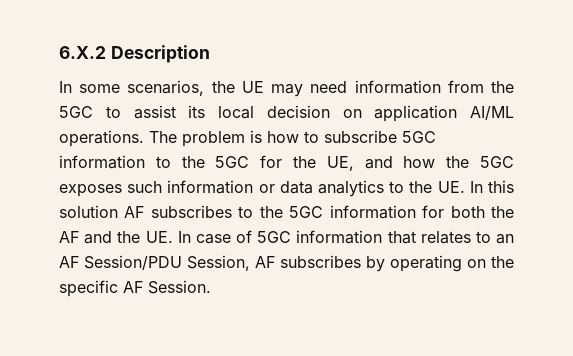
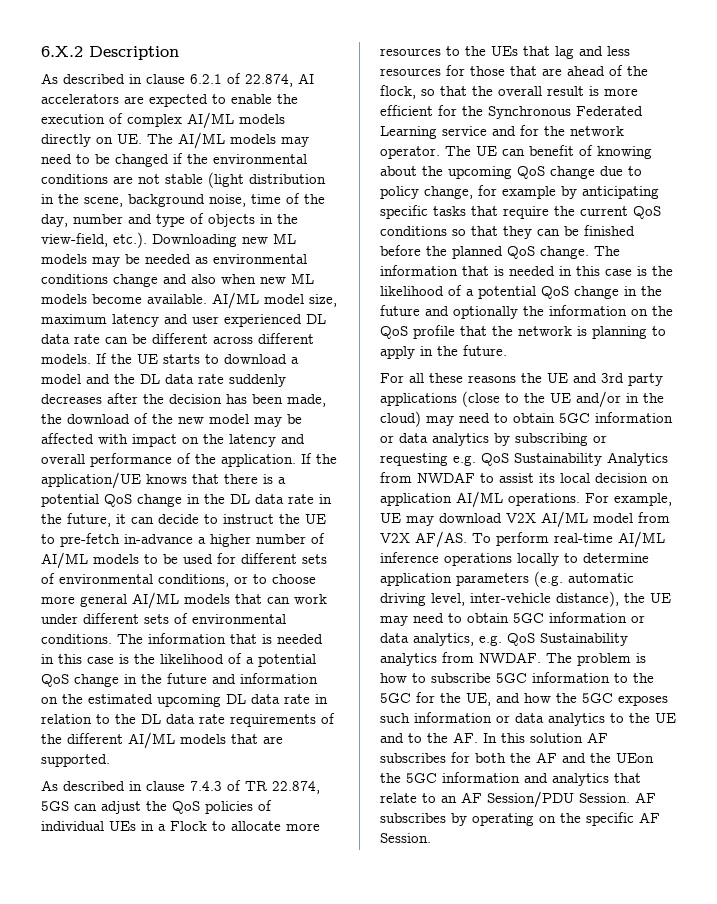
- In some scenarios, the UE may need information from the 5GC to assist its local decision on application AI/ML operations.
+ As described in clause 6.2.1 of 22.874, AI accelerators are expected to enable the execution of complex AI/ML models directly on UE. The AI/ML models may need to be changed if the environmental conditions are not stable (light distribution in the scene, background noise, time of the day, number and type of objects in the view-field, etc.). Downloading new ML models may be needed as environmental conditions change and also when new ML models become available. AI/ML model size, maximum latency and user experienced DL data rate can be different across different models. If the UE starts to download a model and the DL data rate suddenly decreases after the decision has been made, the download of the new model may be affected with impact on the latency and overall performance of the application. If the application/UE knows that there is a potential QoS change in the DL data rate in the future, it can decide to instruct the UE to pre-fetch in-advance a higher number of AI/ML models to be used for different sets of environmental conditions, or to choose more general AI/ML models that can work under different sets of environmental conditions. The information that is needed in this case is the likelihood of a potential QoS change in the future and information on the estimated upcoming DL data rate in relation to the DL data rate requirements of the different AI/ML models that are supported.
+ As described in clause 7.4.3 of TR 22.874, 5GS can adjust the QoS policies of individual UEs in a Flock to allocate more resources to the UEs that lag and less resources for those that are ahead of the flock, so that the overall result is more efficient for the Synchronous Federated Learning service and for the network operator. The UE can benefit of knowing about the upcoming QoS change due to policy change, for example by anticipating specific tasks that require the current QoS conditions so that they can be finished before the planned QoS change. The information that is needed in this case is the likelihood of a potential QoS change in the future and optionally the information on the QoS profile that the network is planning to apply in the future.
+ For all these reasons the UE and 3rd party applications (close to the UE and/or in the cloud) may need to obtain 5GC information or data analytics by subscribing or requesting e.g. QoS Sustainability Analytics from NWDAF to assist its local decision on application AI/ML operations.
+ For example, UE may download V2X AI/ML model from V2X AF/AS. To perform real-time AI/ML inference operations locally to determine application parameters (e.g. automatic driving level, inter-vehicle distance), the UE may need to obtain 5GC information or data analytics, e.g. QoS Sustainability analytics from NWDAF.
- The problem is how to subscribe 5GC information to the 5GC for the UE, and how the 5GC exposes such information or data analytics to the UE. In this solution AF subscribes to the 5GC information for both the AF and the UE. In case of 5GC information that relates to an AF Session/PDU Session, AF subscribes by operating on the specific AF Session.
+ The problem is how to subscribe 5GC information to the 5GC for the UE, and how the 5GC exposes such information or data analytics to the UE and to the AF. In this solution AF subscribes for both the AF and the UEon the 5GC information and analytics that relate to an AF Session/PDU Session. AF subscribes by operating on the specific AF Session.

